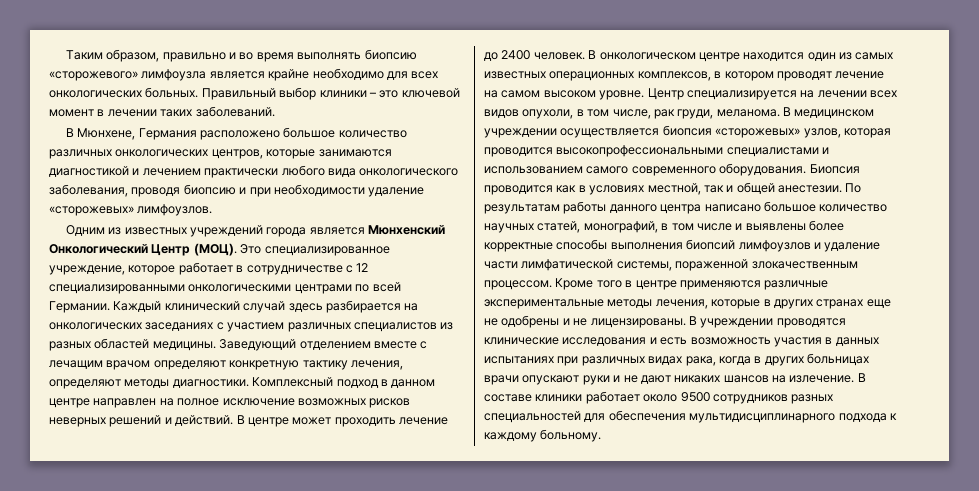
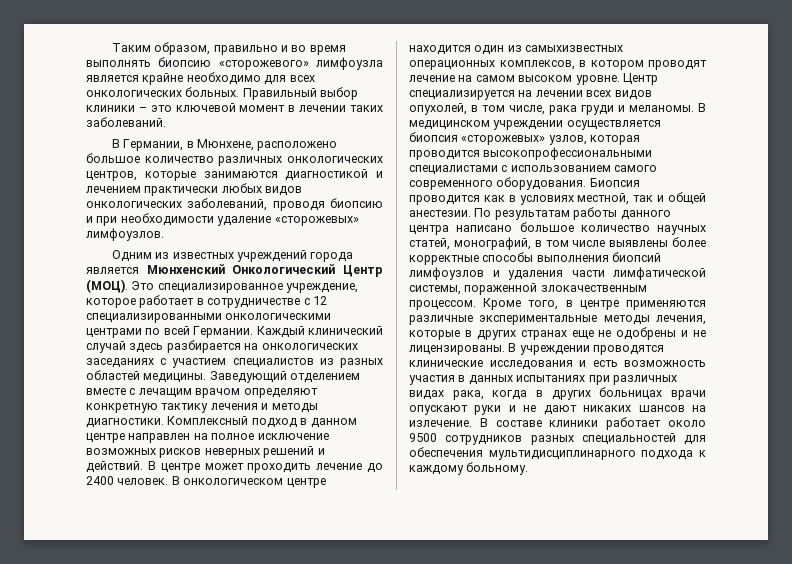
- В Мюнхене, Германия расположено большое количество различных онкологических центров, которые занимаются диагностикой и лечением практически любого вида онкологического заболевания, проводя биопсию и при необходимости удаление «сторожевых» лимфоузлов.
+ В Германии, в Мюнхене, расположено большое количество различных онкологических центров, которые занимаются диагностикой и лечением практически любых видов онкологических заболеваний, проводя биопсию и при необходимости удаление «сторожевых» лимфоузлов.
- Каждый клинический случай здесь разбирается на онкологических заседаниях с участием различных специалистов из разных областей медицины.
+ Каждый клинический случай здесь разбирается на онкологических заседаниях с участием специалистов из разных областей медицины.
- Заведующий отделением вместе с лечащим врачом определяют конкретную тактику лечения, определяют методы диагностики.
+ Заведующий отделением вместе с лечащим врачом определяют конкретную тактику лечения и методы диагностики.
- В онкологическом центре находится один из самых известных операционных комплексов, в котором проводят лечение на самом высоком уровне.
+ В онкологическом центре находится один из самыхизвестных операционных комплексов, в котором проводят лечение на самом высоком уровне.
- Центр специализируется на лечении всех видов опухоли, в том числе, рак груди, меланома.
+ Центр специализируется на лечении всех видов опухолей, в том числе, рака груди и меланомы.
- В медицинском учреждении осуществляется биопсия «сторожевых» узлов, которая проводится высокопрофессиональными специалистами и использованием самого современного оборудования.
+ В медицинском учреждении осуществляется биопсия «сторожевых» узлов, которая проводится высокопрофессиональными специалистами с использованием самого современного оборудования.
- По результатам работы данного центра написано большое количество научных статей, монографий, в том числе и выявлены более корректные способы выполнения биопсий лимфоузлов и удаление части лимфатической системы, пораженной злокачественным процессом.
+ По результатам работы данного центра написано большое количество научных статей, монографий, в том числе выявлены более корректные способы выполнения биопсий лимфоузлов и удаления части лимфатической системы, пораженной злокачественным процессом.
- Кроме того в центре применяются различные экспериментальные методы лечения, которые в других странах еще не одобрены и не лицензированы.
+ Кроме того, в центре применяются различные экспериментальные методы лечения, которые в других странах еще не одобрены и не лицензированы.

